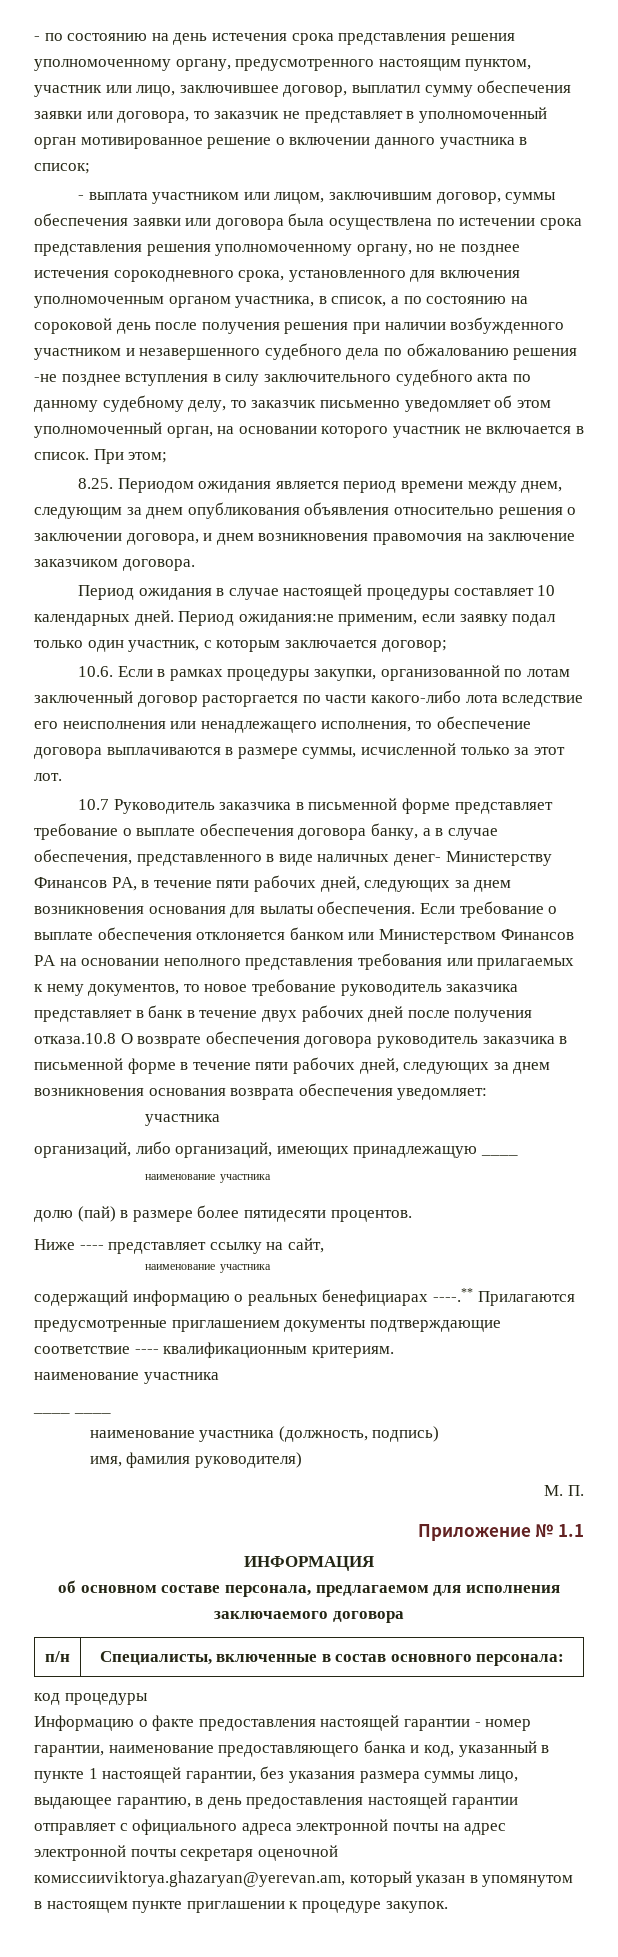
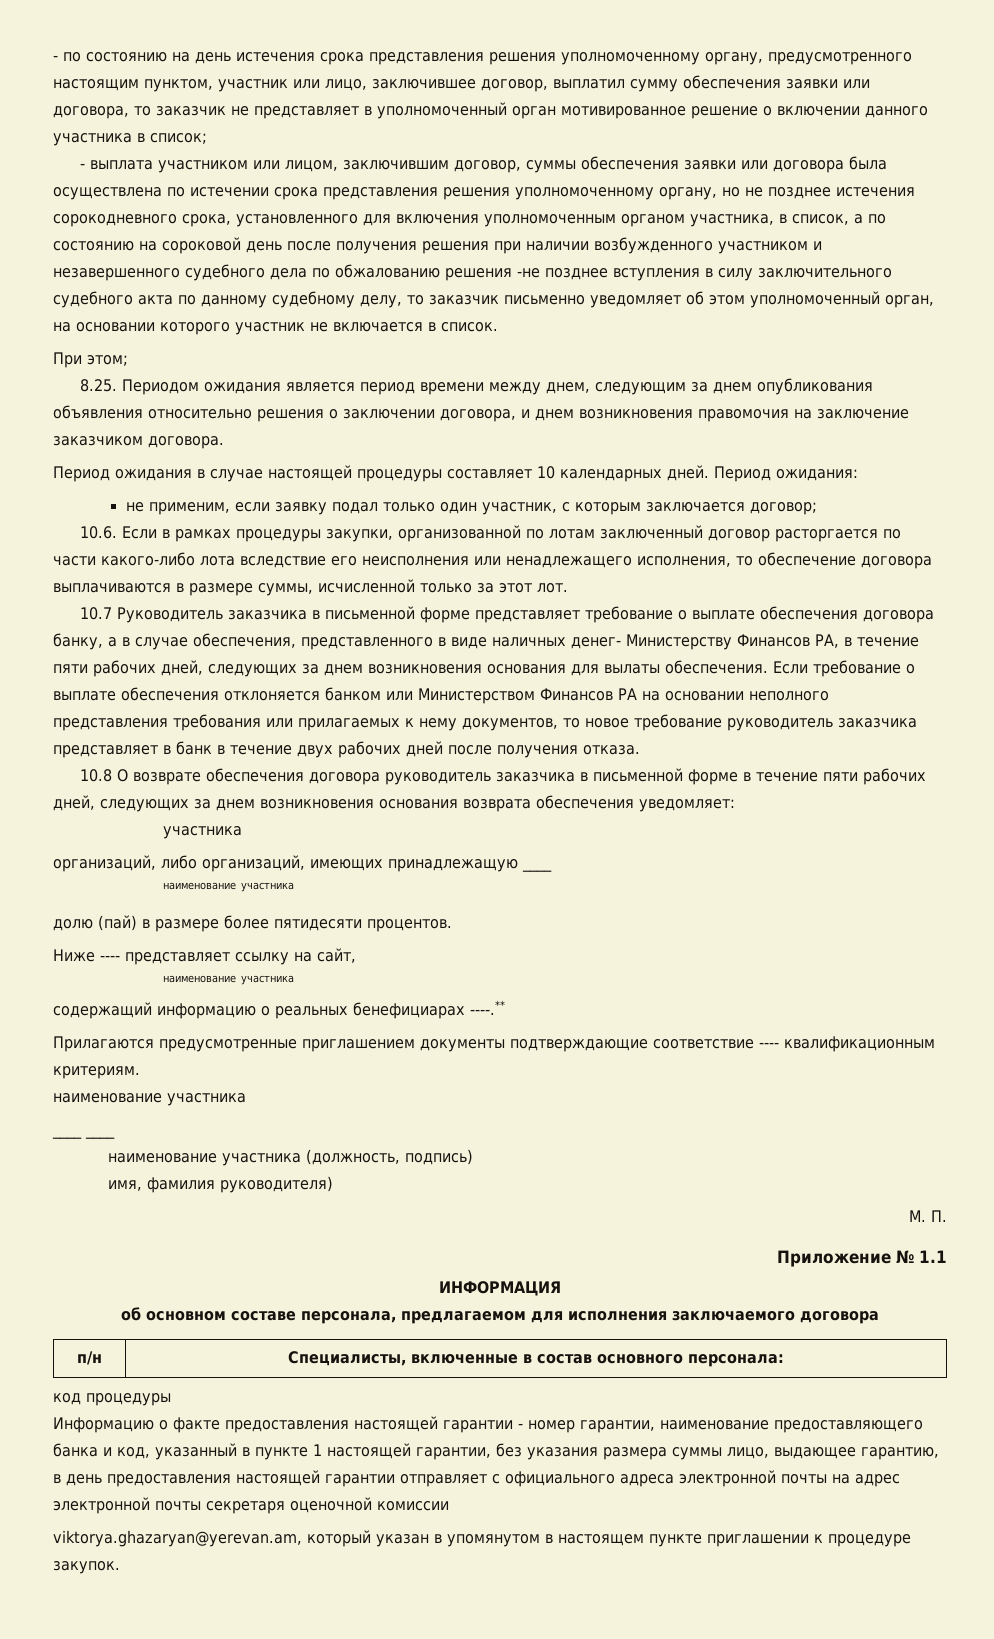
- - выплата участником или лицом, заключившим договор, суммы обеспечения заявки или договора была осуществлена по истечении срока представления решения уполномоченному органу, но не позднее истечения сорокодневного срока, установленного для включения уполномоченным органом участника, в список, а по состоянию на сороковой день после получения решения при наличии возбужденного участником и незавершенного судебного дела по обжалованию решения -не позднее вступления в силу заключительного судебного акта по данному судебному делу, то заказчик письменно уведомляет об этом уполномоченный орган, на основании которого участник не включается в список. При этом;
+ - выплата участником или лицом, заключившим договор, суммы обеспечения заявки или договора была осуществлена по истечении срока представления решения уполномоченному органу, но не позднее истечения сорокодневного срока, установленного для включения уполномоченным органом участника, в список, а по состоянию на сороковой день после получения решения при наличии возбужденного участником и незавершенного судебного дела по обжалованию решения -не позднее вступления в силу заключительного судебного акта по данному судебному делу, то заказчик письменно уведомляет об этом уполномоченный орган, на основании которого участник не включается в список.
+ При этом;
- Период ожидания:не применим, если заявку подал только один участник, с которым заключается договор;
+ Период ожидания:
+ не применим, если заявку подал только один участник, с которым заключается договор;
- Если требование о выплате обеспечения отклоняется банком или Министерством Финансов РА на основании неполного представления требования или прилагаемых к нему документов, то новое требование руководитель заказчика представляет в банк в течение двух рабочих дней после получения отказа.10.8 О возврате обеспечения договора руководитель заказчика в письменной форме в течение пяти рабочих дней, следующих за днем возникновения основания возврата обеспечения уведомляет:
+ Если требование о выплате обеспечения отклоняется банком или Министерством Финансов РА на основании неполного представления требования или прилагаемых к нему документов, то новое требование руководитель заказчика представляет в банк в течение двух рабочих дней после получения отказа.
+ 10.8 О возврате обеспечения договора руководитель заказчика в письменной форме в течение пяти рабочих дней, следующих за днем возникновения основания возврата обеспечения уведомляет:
- содержащий информацию о реальных бенефициарах ----.** Прилагаются предусмотренные приглашением документы подтверждающие соответствие ---- квалификационным критериям.
+ содержащий информацию о реальных бенефициарах ----.**
+ Прилагаются предусмотренные приглашением документы подтверждающие соответствие ---- квалификационным критериям.
- Информацию о факте предоставления настоящей гарантии - номер гарантии, наименование предоставляющего банка и код, указанный в пункте 1 настоящей гарантии, без указания размера суммы лицо, выдающее гарантию, в день предоставления настоящей гарантии отправляет с официального адреса электронной почты на адрес электронной почты секретаря оценочной комиссииviktorya.ghazaryan@yerevan.am, который указан в упомянутом в настоящем пункте приглашении к процедуре закупок.
+ Информацию о факте предоставления настоящей гарантии - номер гарантии, наименование предоставляющего банка и код, указанный в пункте 1 настоящей гарантии, без указания размера суммы лицо, выдающее гарантию, в день предоставления настоящей гарантии отправляет с официального адреса электронной почты на адрес электронной почты секретаря оценочной комиссии
+ viktorya.ghazaryan@yerevan.am, который указан в упомянутом в настоящем пункте приглашении к процедуре закупок.

